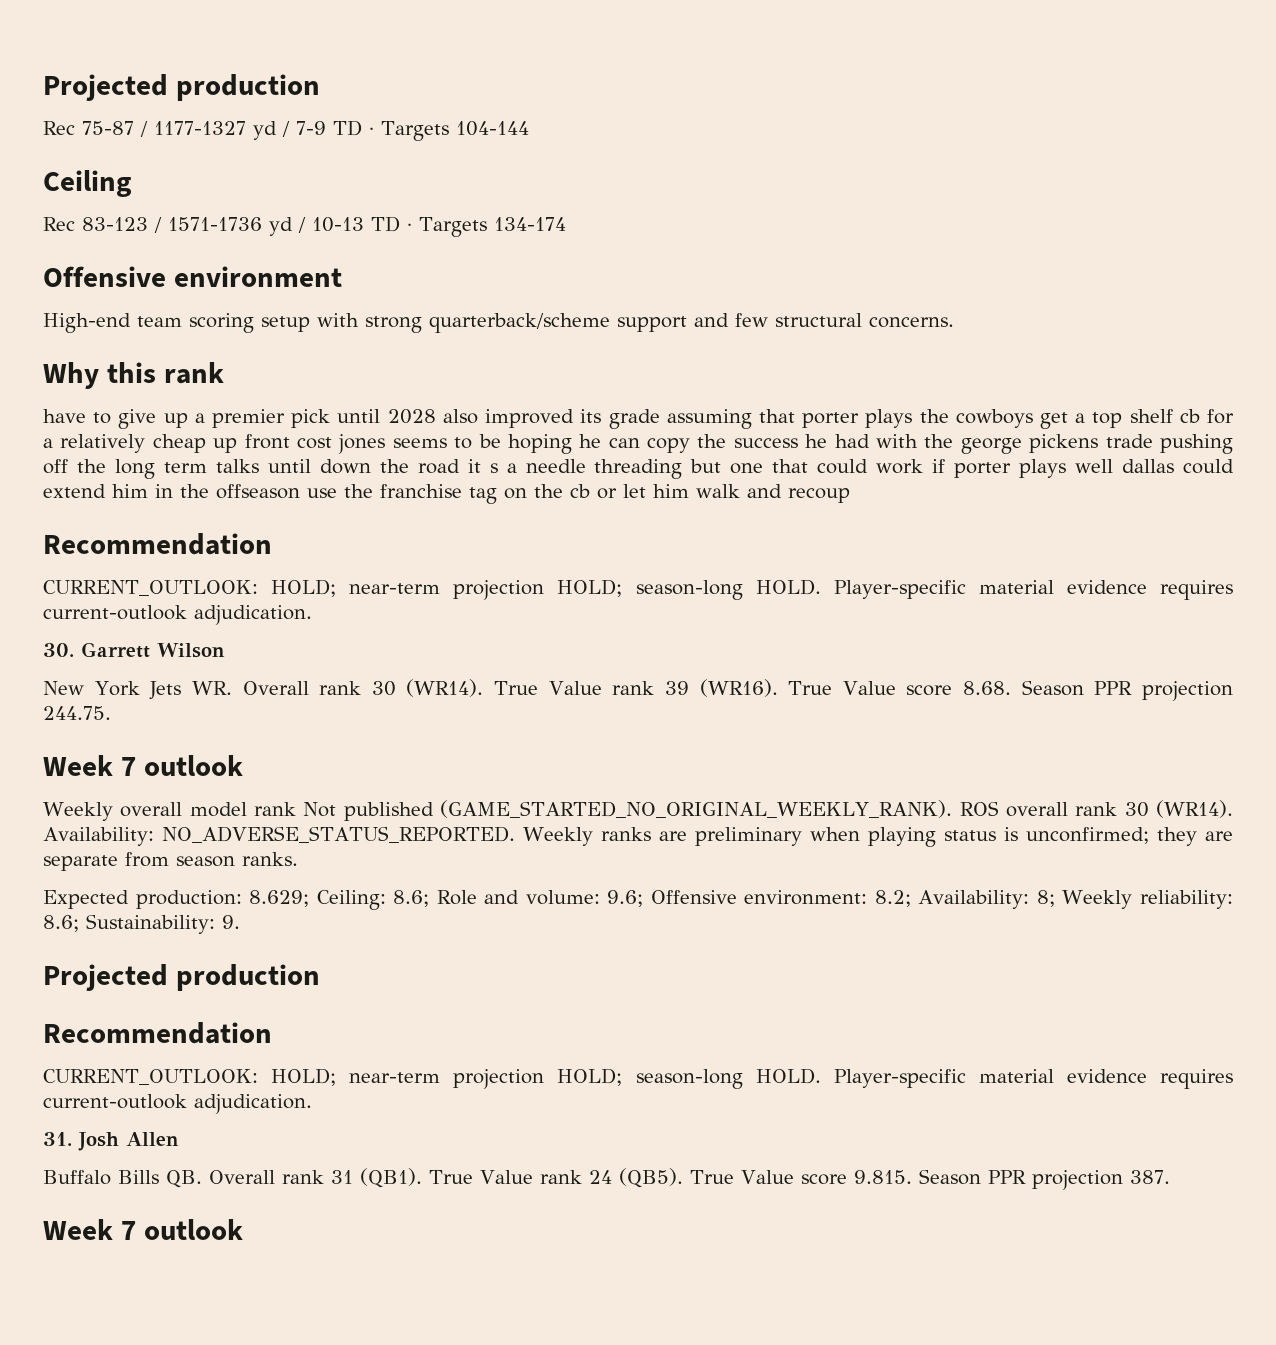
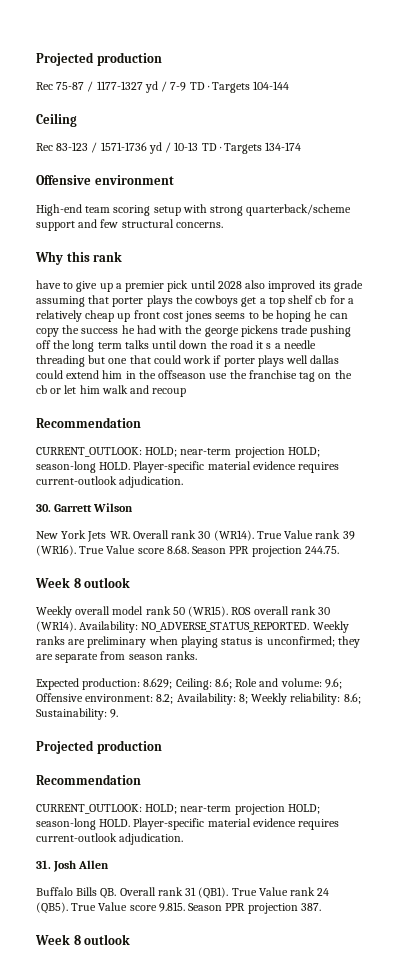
  True Value score 8.68. Season PPR projection 244.75.
- Week 7 outlook
+ Week 8 outlook
- Weekly overall model rank Not published (GAME_STARTED_NO_ORIGINAL_WEEKLY_RANK).
+ Weekly overall model rank 50 (WR15).
  True Value score 9.815. Season PPR projection 387.
- Week 7 outlook
+ Week 8 outlook

